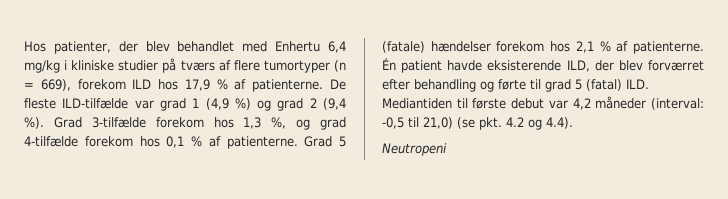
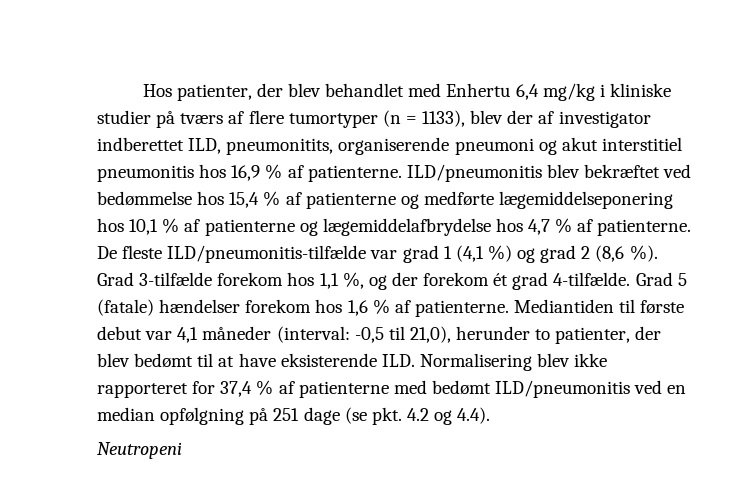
- Hos patienter, der blev behandlet med Enhertu 6,4 mg/kg i kliniske studier på tværs af flere tumortyper (n = 669), forekom ILD hos 17,9 % af patienterne.
+ Hos patienter, der blev behandlet med Enhertu 6,4 mg/kg i kliniske studier på tværs af flere tumortyper (n = 1133), blev der af investigator indberettet ILD, pneumonitits, organiserende pneumoni og akut interstitiel pneumonitis hos 16,9 % af patienterne. ILD/pneumonitis blev bekræftet ved bedømmelse hos 15,4 % af patienterne og medførte lægemiddelseponering hos 10,1 % af patienterne og lægemiddelafbrydelse hos 4,7 % af patienterne.
- De fleste ILD-tilfælde var grad 1 (4,9 %) og grad 2 (9,4 %).
+ De fleste ILD/pneumonitis-tilfælde var grad 1 (4,1 %) og grad 2 (8,6 %).
- Grad 3-tilfælde forekom hos 1,3 %, og grad 4-tilfælde forekom hos 0,1 % af patienterne.
+ Grad 3-tilfælde forekom hos 1,1 %, og der forekom ét grad 4-tilfælde.
- Grad 5 (fatale) hændelser forekom hos 2,1 % af patienterne. Én patient havde eksisterende ILD, der blev forværret efter behandling og førte til grad 5 (fatal) ILD. Mediantiden til første debut var 4,2 måneder (interval: -0,5 til 21,0) (se pkt. 4.2 og 4.4).
+ Grad 5 (fatale) hændelser forekom hos 1,6 % af patienterne. Mediantiden til første debut var 4,1 måneder (interval: -0,5 til 21,0), herunder to patienter, der blev bedømt til at have eksisterende ILD. Normalisering blev ikke rapporteret for 37,4 % af patienterne med bedømt ILD/pneumonitis ved en median opfølgning på 251 dage (se pkt. 4.2 og 4.4).

